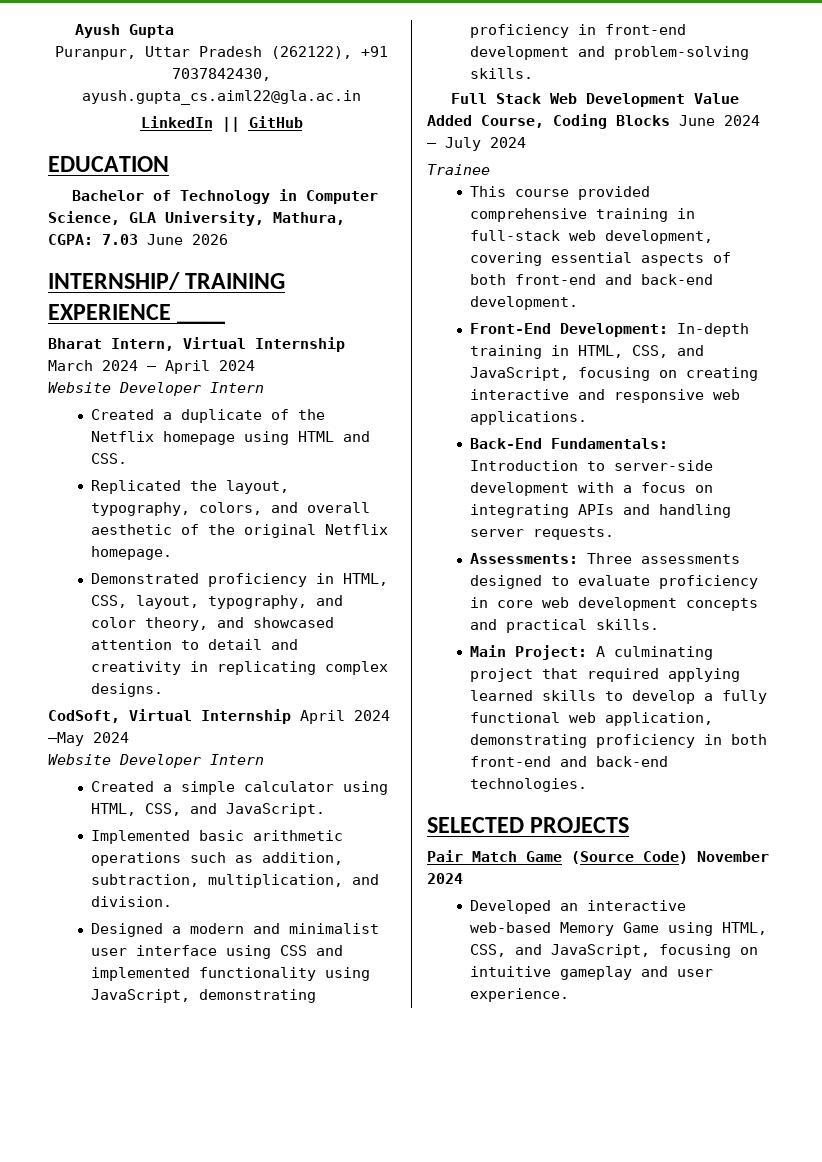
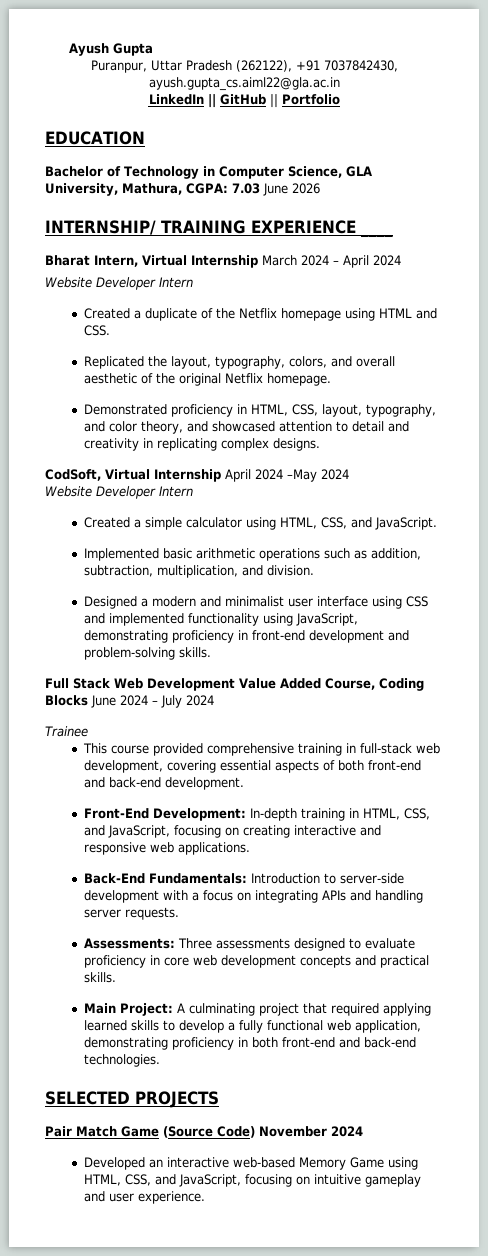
- LinkedIn || GitHub
+ LinkedIn || GitHub || Portfolio

